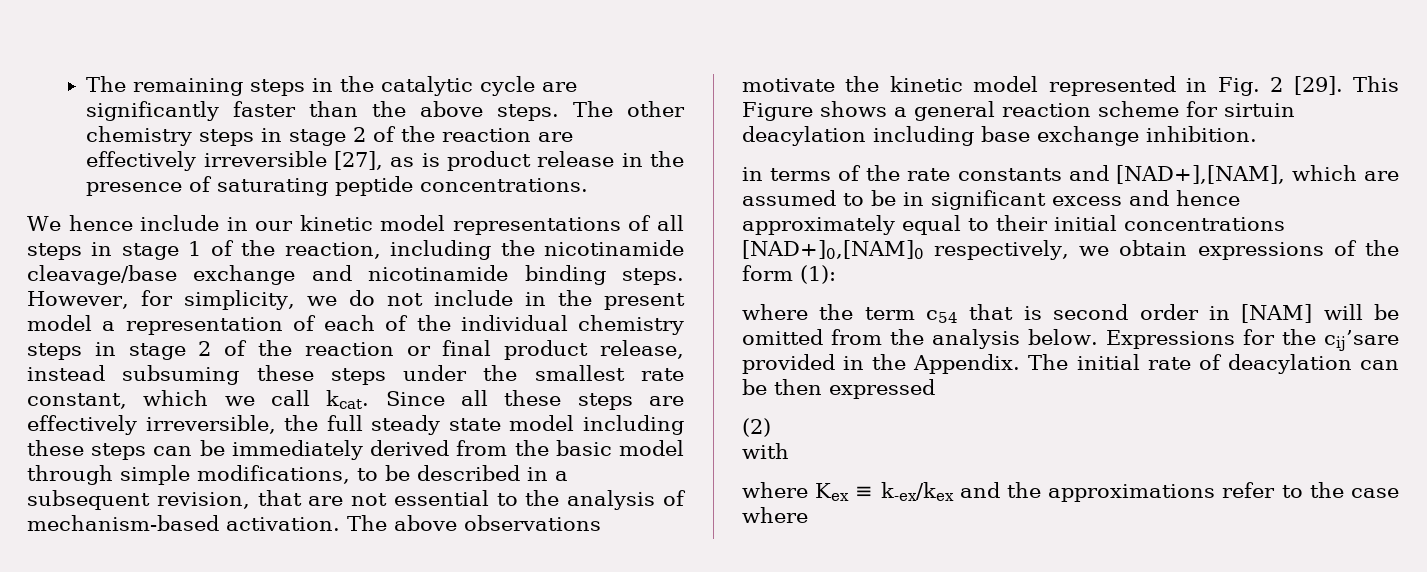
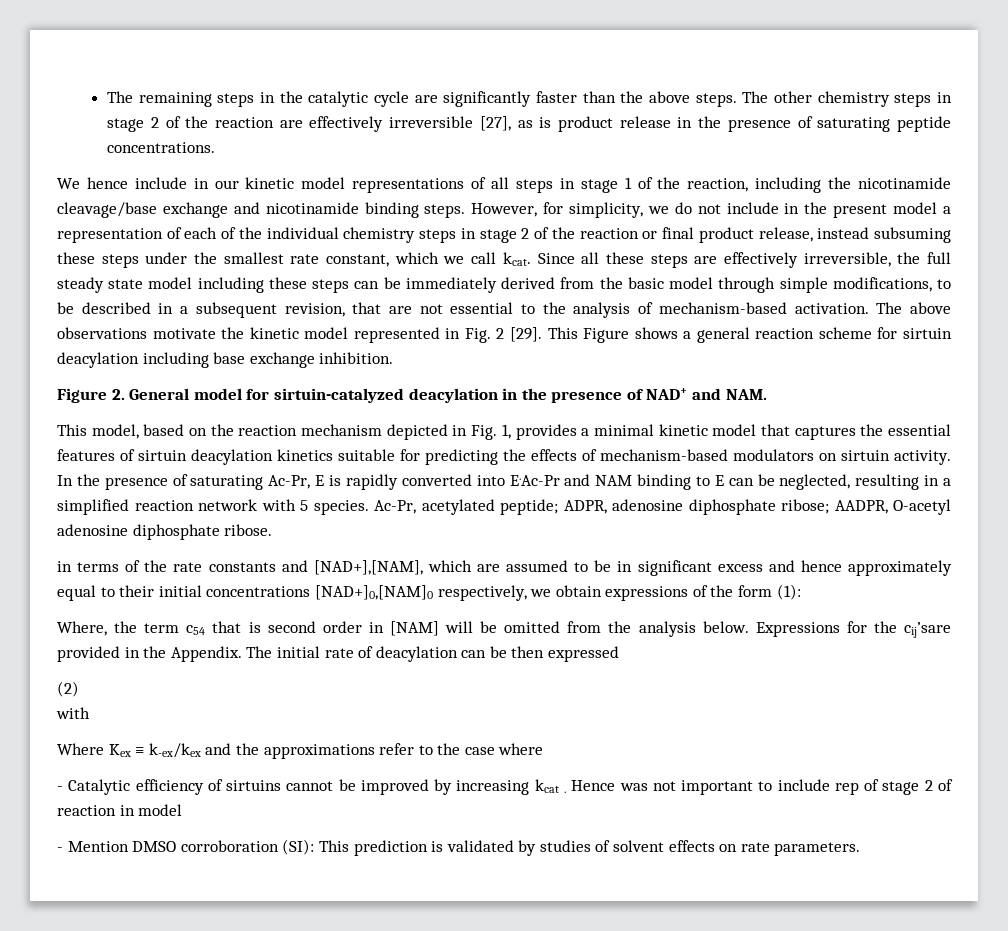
+ Figure 2. General model for sirtuin-catalyzed deacylation in the presence of NAD+ and NAM.
+ This model, based on the reaction mechanism depicted in Fig. 1, provides a minimal kinetic model that captures the essential features of sirtuin deacylation kinetics suitable for predicting the effects of mechanism-based modulators on sirtuin activity. In the presence of saturating Ac-Pr, E is rapidly converted into E.Ac-Pr and NAM binding to E can be neglected, resulting in a simplified reaction network with 5 species. Ac-Pr, acetylated peptide; ADPR, adenosine diphosphate ribose; AADPR, O-acetyl adenosine diphosphate ribose.
- where the term c54 that is second order in [NAM] will be omitted from the analysis below.
+ Where, the term c54 that is second order in [NAM] will be omitted from the analysis below.
- where Kex ≡ k-ex/kex and the approximations refer to the case where
+ Where Kex ≡ k-ex/kex and the approximations refer to the case where
+ - Catalytic efficiency of sirtuins cannot be improved by increasing kcat . Hence was not important to include rep of stage 2 of reaction in model
+ - Mention DMSO corroboration (SI): This prediction is validated by studies of solvent effects on rate parameters.

